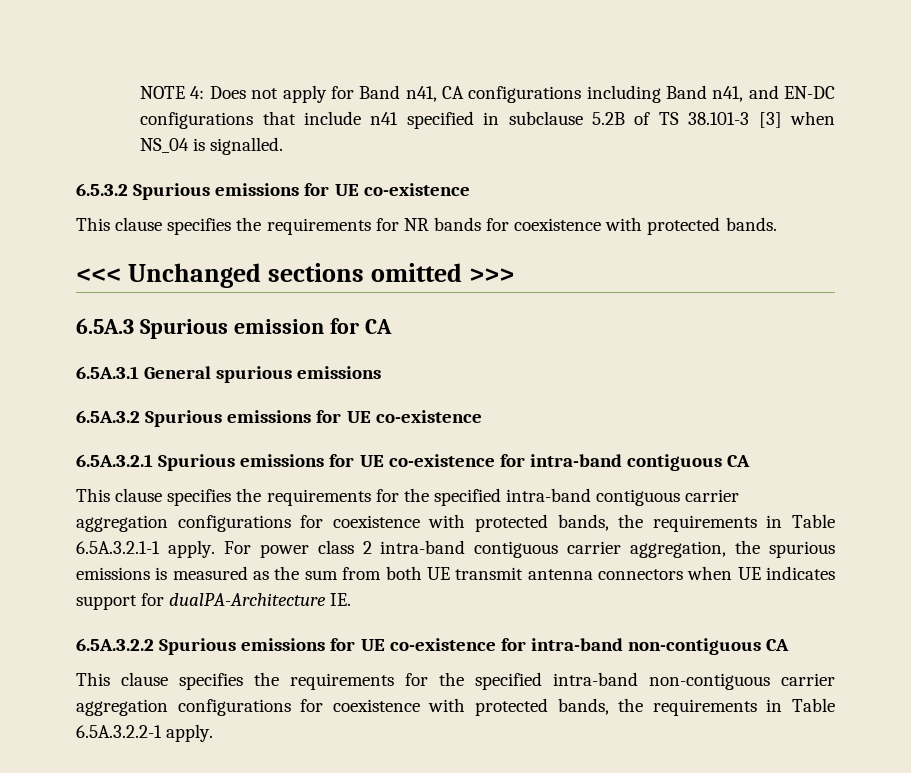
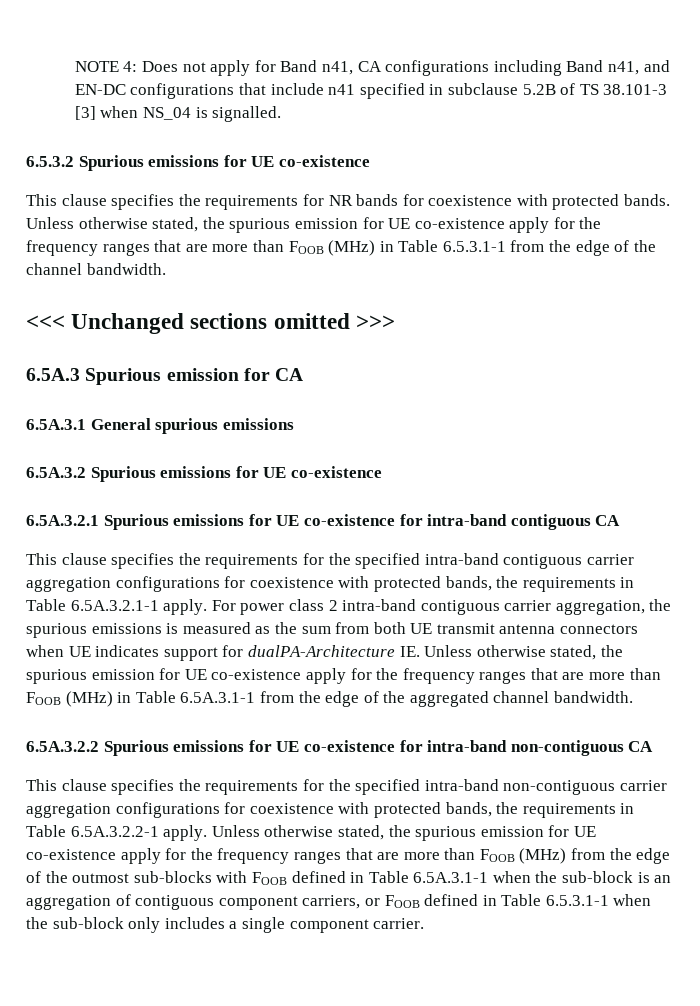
+ Unless otherwise stated, the spurious emission for UE co-existence apply for the frequency ranges that are more than FOOB (MHz) in Table 6.5.3.1-1 from the edge of the channel bandwidth.
- For power class 2 intra-band contiguous carrier aggregation, the spurious emissions is measured as the sum from both UE transmit antenna connectors when UE indicates support for dualPA-Architecture IE.
+ For power class 2 intra-band contiguous carrier aggregation, the spurious emissions is measured as the sum from both UE transmit antenna connectors when UE indicates support for dualPA-Architecture IE. Unless otherwise stated, the spurious emission for UE co-existence apply for the frequency ranges that are more than FOOB (MHz) in Table 6.5A.3.1-1 from the edge of the aggregated channel bandwidth.
+ Unless otherwise stated, the spurious emission for UE co-existence apply for the frequency ranges that are more than FOOB (MHz) from the edge of the outmost sub-blocks with FOOB defined in Table 6.5A.3.1-1 when the sub-block is an aggregation of contiguous component carriers, or FOOB defined in Table 6.5.3.1-1 when the sub-block only includes a single component carrier.

